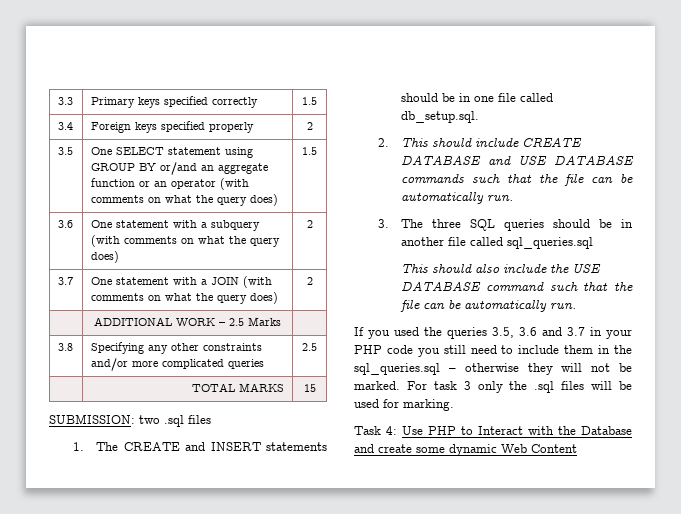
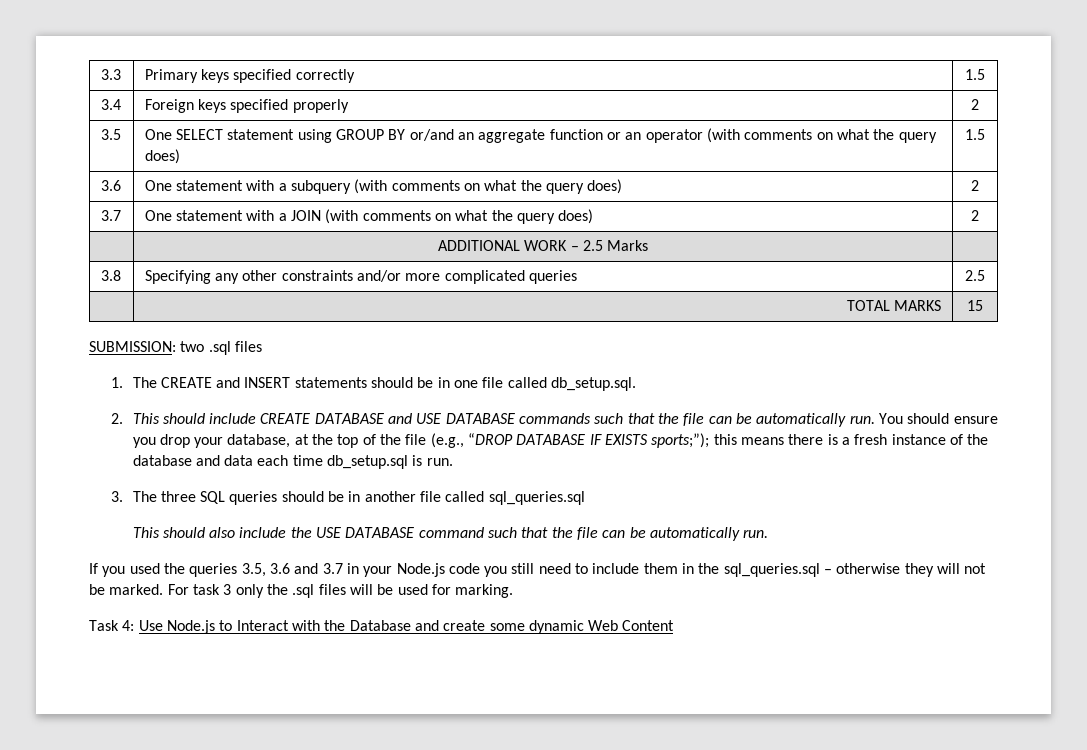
+ You should ensure you drop your database, at the top of the file (e.g., “DROP DATABASE IF EXISTS sports;”); this means there is a fresh instance of the database and data each time db_setup.sql is run.
- If you used the queries 3.5, 3.6 and 3.7 in your PHP code you still need to include them in the sql_queries.sql – otherwise they will not be marked.
+ If you used the queries 3.5, 3.6 and 3.7 in your Node.js code you still need to include them in the sql_queries.sql – otherwise they will not be marked.
- Task 4: Use PHP to Interact with the Database and create some dynamic Web Content
+ Task 4: Use Node.js to Interact with the Database and create some dynamic Web Content

